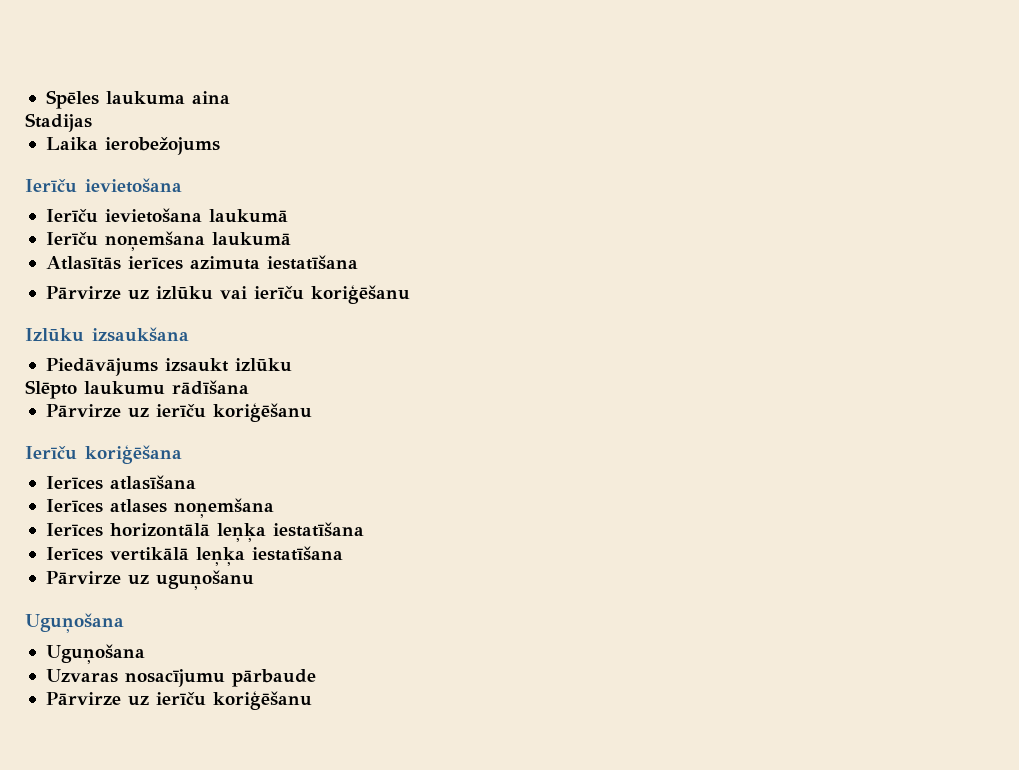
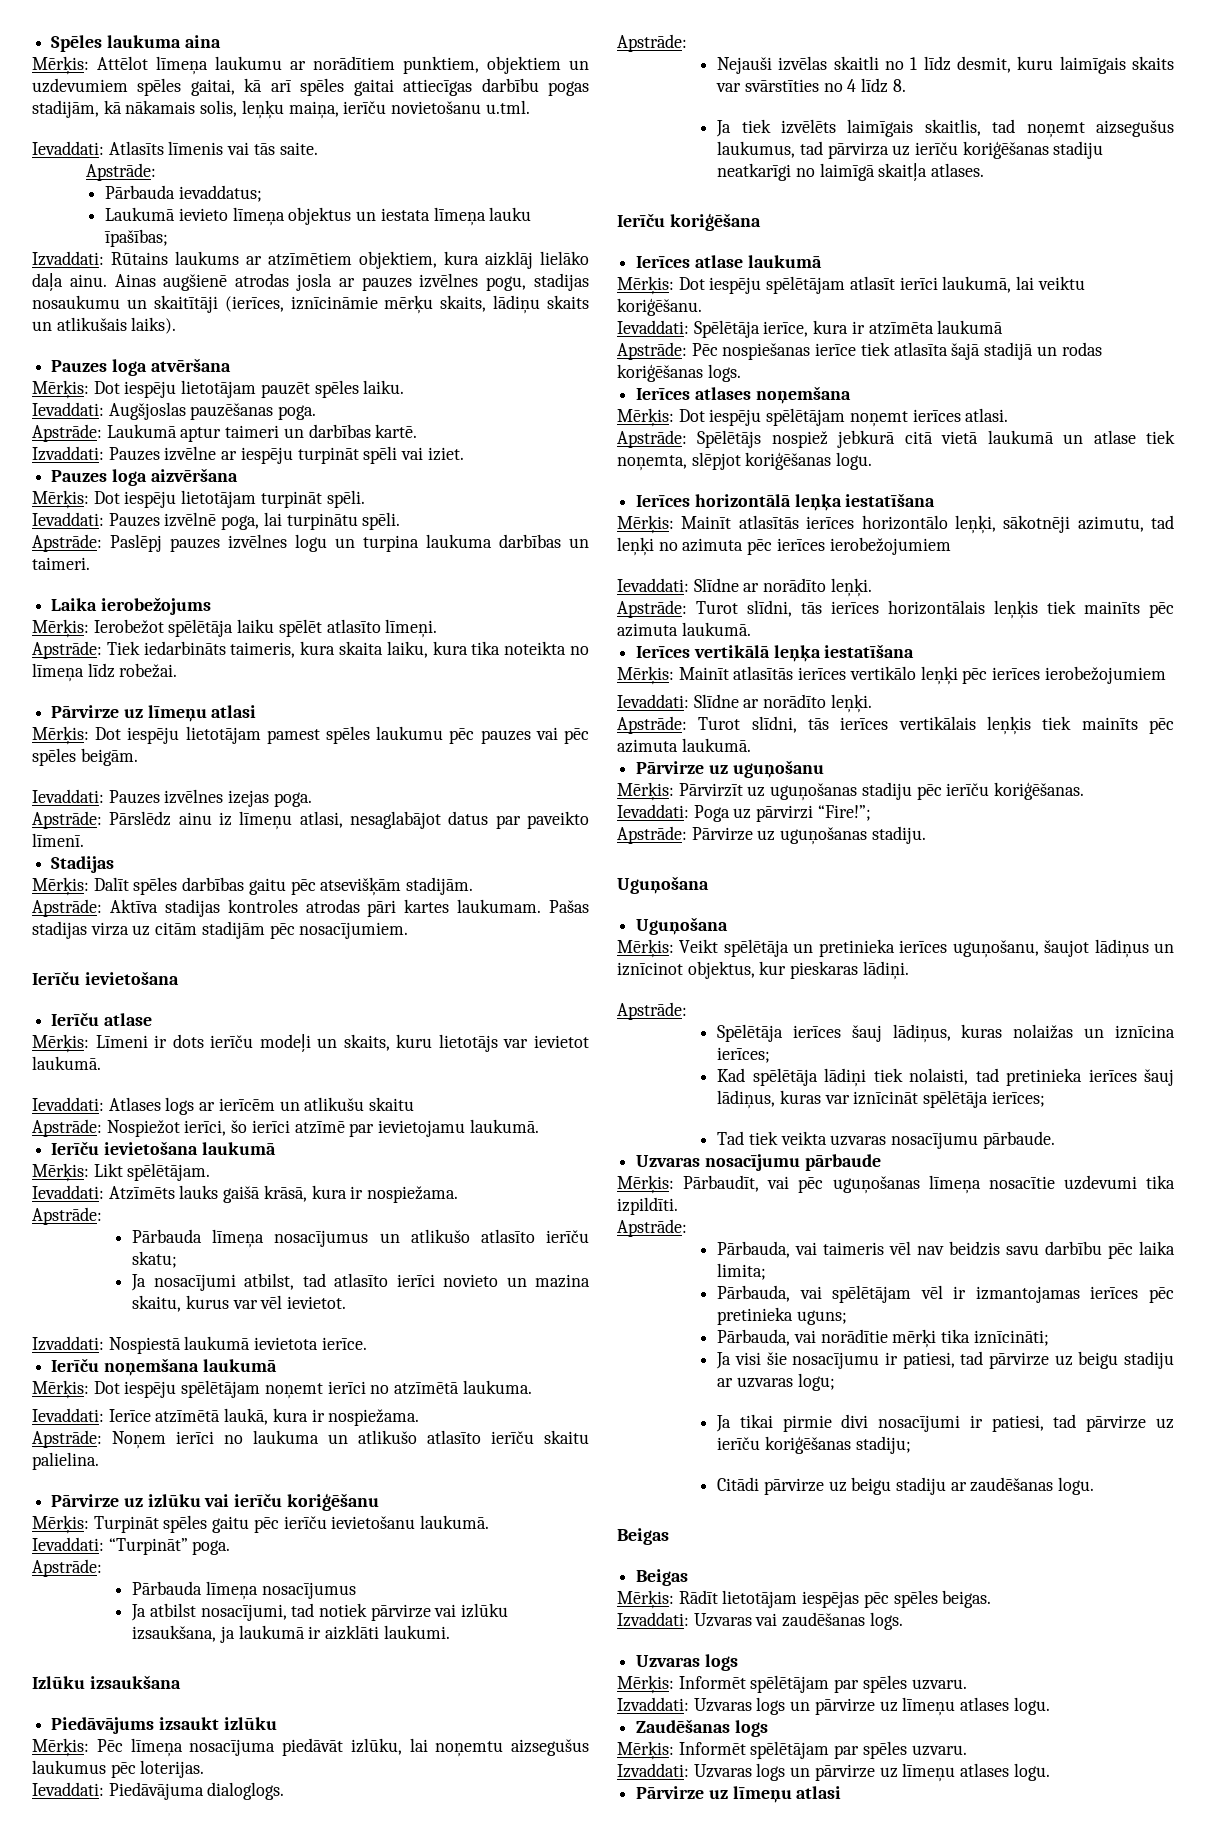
+ Mērķis: Attēlot līmeņa laukumu ar norādītiem punktiem, objektiem un uzdevumiem spēles gaitai, kā arī spēles gaitai attiecīgas darbību pogas stadijām, kā nākamais solis, leņķu maiņa, ierīču novietošanu u.tml.
+ Ievaddati: Atlasīts līmenis vai tās saite.
+ Apstrāde:
+ Pārbauda ievaddatus;
+ Laukumā ievieto līmeņa objektus un iestata līmeņa lauku īpašības;
+ Izvaddati: Rūtains laukums ar atzīmētiem objektiem, kura aizklāj lielāko daļa ainu. Ainas augšienē atrodas josla ar pauzes izvēlnes pogu, stadijas nosaukumu un skaitītāji (ierīces, iznīcināmie mērķu skaits, lādiņu skaits un atlikušais laiks).
+ Pauzes loga atvēršana
+ Mērķis: Dot iespēju lietotājam pauzēt spēles laiku.
+ Ievaddati: Augšjoslas pauzēšanas poga.
+ Apstrāde: Laukumā aptur taimeri un darbības kartē.
+ Izvaddati: Pauzes izvēlne ar iespēju turpināt spēli vai iziet.
+ Pauzes loga aizvēršana
+ Mērķis: Dot iespēju lietotājam turpināt spēli.
+ Ievaddati: Pauzes izvēlnē poga, lai turpinātu spēli.
+ Apstrāde: Paslēpj pauzes izvēlnes logu un turpina laukuma darbības un taimeri.
+ Laika ierobežojums
+ Mērķis: Ierobežot spēlētāja laiku spēlēt atlasīto līmeņi.
+ Apstrāde: Tiek iedarbināts taimeris, kura skaita laiku, kura tika noteikta no līmeņa līdz robežai.
+ Pārvirze uz līmeņu atlasi
+ Mērķis: Dot iespēju lietotājam pamest spēles laukumu pēc pauzes vai pēc spēles beigām.
+ Ievaddati: Pauzes izvēlnes izejas poga.
+ Apstrāde: Pārslēdz ainu iz līmeņu atlasi, nesaglabājot datus par paveikto līmenī.
  Stadijas
- Laika ierobežojums
+ Mērķis: Dalīt spēles darbības gaitu pēc atsevišķām stadijām.
+ Apstrāde: Aktīva stadijas kontroles atrodas pāri kartes laukumam. Pašas stadijas virza uz citām stadijām pēc nosacījumiem.
  Ierīču ievietošana
+ Ierīču atlase
+ Mērķis: Līmeni ir dots ierīču modeļi un skaits, kuru lietotājs var ievietot laukumā.
+ Ievaddati: Atlases logs ar ierīcēm un atlikušu skaitu
+ Apstrāde: Nospiežot ierīci, šo ierīci atzīmē par ievietojamu laukumā.
  Ierīču ievietošana laukumā
+ Mērķis: Likt spēlētājam.
+ Ievaddati: Atzīmēts lauks gaišā krāsā, kura ir nospiežama.
+ Apstrāde:
+ Pārbauda līmeņa nosacījumus un atlikušo atlasīto ierīču skatu;
+ Ja nosacījumi atbilst, tad atlasīto ierīci novieto un mazina skaitu, kurus var vēl ievietot.
+ Izvaddati: Nospiestā laukumā ievietota ierīce.
  Ierīču noņemšana laukumā
- Atlasītās ierīces azimuta iestatīšana
+ Mērķis: Dot iespēju spēlētājam noņemt ierīci no atzīmētā laukuma.
+ Ievaddati: Ierīce atzīmētā laukā, kura ir nospiežama.
+ Apstrāde: Noņem ierīci no laukuma un atlikušo atlasīto ierīču skaitu palielina.
+ Mērķis: Turpināt spēles gaitu pēc ierīču ievietošanu laukumā.
+ Ievaddati: “Turpināt” poga.
+ Apstrāde:
+ Pārbauda līmeņa nosacījumus
+ Ja atbilst nosacījumi, tad notiek pārvirze vai izlūku izsaukšana, ja laukumā ir aizklāti laukumi.
- Slēpto laukumu rādīšana
- Pārvirze uz ierīču koriģēšanu
+ Mērķis: Pēc līmeņa nosacījuma piedāvāt izlūku, lai noņemtu aizsegušus laukumus pēc loterijas.
+ Ievaddati: Piedāvājuma dialoglogs.
+ Apstrāde:
+ Nejauši izvēlas skaitli no 1 līdz desmit, kuru laimīgais skaits var svārstīties no 4 līdz 8.
+ Ja tiek izvēlēts laimīgais skaitlis, tad noņemt aizsegušus laukumus, tad pārvirza uz ierīču koriģēšanas stadiju neatkarīgi no laimīgā skaitļa atlases.
  Ierīču koriģēšana
- Ierīces atlasīšana
+ Ierīces atlase laukumā
+ Mērķis: Dot iespēju spēlētājam atlasīt ierīci laukumā, lai veiktu koriģēšanu.
+ Ievaddati: Spēlētāja ierīce, kura ir atzīmēta laukumā
+ Apstrāde: Pēc nospiešanas ierīce tiek atlasīta šajā stadijā un rodas koriģēšanas logs.
  Ierīces atlases noņemšana
+ Mērķis: Dot iespēju spēlētājam noņemt ierīces atlasi.
+ Apstrāde: Spēlētājs nospiež jebkurā citā vietā laukumā un atlase tiek noņemta, slēpjot koriģēšanas logu.
  Ierīces horizontālā leņķa iestatīšana
+ Mērķis: Mainīt atlasītās ierīces horizontālo leņķi, sākotnēji azimutu, tad leņķi no azimuta pēc ierīces ierobežojumiem
+ Ievaddati: Slīdne ar norādīto leņķi.
+ Apstrāde: Turot slīdni, tās ierīces horizontālais leņķis tiek mainīts pēc azimuta laukumā.
  Ierīces vertikālā leņķa iestatīšana
+ Mērķis: Mainīt atlasītās ierīces vertikālo leņķi pēc ierīces ierobežojumiem
+ Ievaddati: Slīdne ar norādīto leņķi.
+ Apstrāde: Turot slīdni, tās ierīces vertikālais leņķis tiek mainīts pēc azimuta laukumā.
  Pārvirze uz uguņošanu
+ Mērķis: Pārvirzīt uz uguņošanas stadiju pēc ierīču koriģēšanas.
+ Ievaddati: Poga uz pārvirzi “Fire!”;
+ Apstrāde: Pārvirze uz uguņošanas stadiju.
  Uguņošana
  Uguņošana
+ Mērķis: Veikt spēlētāja un pretinieka ierīces uguņošanu, šaujot lādiņus un iznīcinot objektus, kur pieskaras lādiņi.
+ Apstrāde:
+ Spēlētāja ierīces šauj lādiņus, kuras nolaižas un iznīcina ierīces;
+ Kad spēlētāja lādiņi tiek nolaisti, tad pretinieka ierīces šauj lādiņus, kuras var iznīcināt spēlētāja ierīces;
+ Tad tiek veikta uzvaras nosacījumu pārbaude.
  Uzvaras nosacījumu pārbaude
- Pārvirze uz ierīču koriģēšanu
+ Mērķis: Pārbaudīt, vai pēc uguņošanas līmeņa nosacītie uzdevumi tika izpildīti.
+ Apstrāde:
+ Pārbauda, vai taimeris vēl nav beidzis savu darbību pēc laika limita;
+ Pārbauda, vai spēlētājam vēl ir izmantojamas ierīces pēc pretinieka uguns;
+ Pārbauda, vai norādītie mērķi tika iznīcināti;
+ Ja visi šie nosacījumu ir patiesi, tad pārvirze uz beigu stadiju ar uzvaras logu;
+ Ja tikai pirmie divi nosacījumi ir patiesi, tad pārvirze uz ierīču koriģēšanas stadiju;
+ Citādi pārvirze uz beigu stadiju ar zaudēšanas logu.
+ Beigas
+ Beigas
+ Mērķis: Rādīt lietotājam iespējas pēc spēles beigas.
+ Izvaddati: Uzvaras vai zaudēšanas logs.
+ Uzvaras logs
+ Mērķis: Informēt spēlētājam par spēles uzvaru.
+ Izvaddati: Uzvaras logs un pārvirze uz līmeņu atlases logu.
+ Zaudēšanas logs
+ Mērķis: Informēt spēlētājam par spēles uzvaru.
+ Izvaddati: Uzvaras logs un pārvirze uz līmeņu atlases logu.
+ Pārvirze uz līmeņu atlasi

